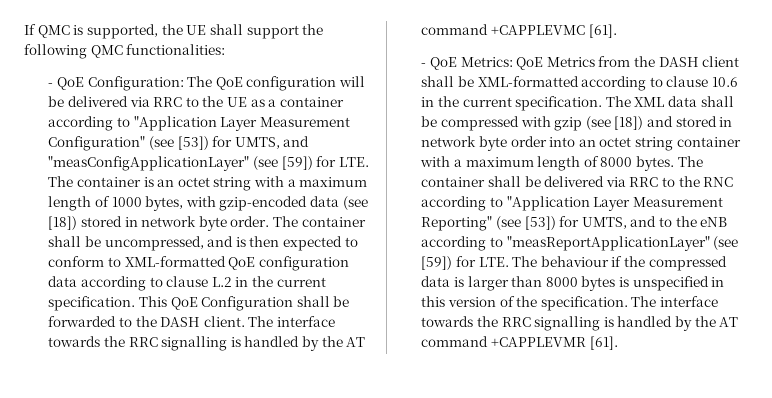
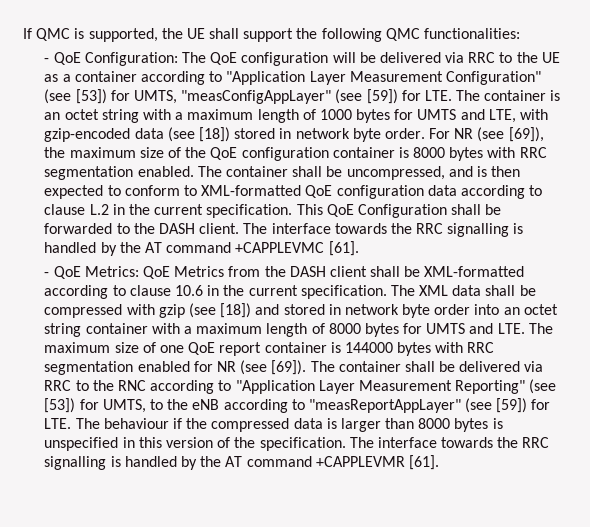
- - QoE Configuration: The QoE configuration will be delivered via RRC to the UE as a container according to "Application Layer Measurement Configuration" (see [53]) for UMTS, and "measConfigApplicationLayer" (see [59]) for LTE. The container is an octet string with a maximum length of 1000 bytes, with gzip-encoded data (see [18]) stored in network byte order.
+ - QoE Configuration: The QoE configuration will be delivered via RRC to the UE as a container according to "Application Layer Measurement Configuration" (see [53]) for UMTS, "measConfigAppLayer" (see [59]) for LTE. The container is an octet string with a maximum length of 1000 bytes for UMTS and LTE, with gzip-encoded data (see [18]) stored in network byte order.
+ For NR (see [69]), the maximum size of the QoE configuration container is 8000 bytes with RRC segmentation enabled.
- The XML data shall be compressed with gzip (see [18]) and stored in network byte order into an octet string container with a maximum length of 8000 bytes.
+ The XML data shall be compressed with gzip (see [18]) and stored in network byte order into an octet string container with a maximum length of 8000 bytes for UMTS and LTE. The maximum size of one QoE report container is 144000 bytes with RRC segmentation enabled for NR (see [69]).
- The container shall be delivered via RRC to the RNC according to "Application Layer Measurement Reporting" (see [53]) for UMTS, and to the eNB according to "measReportApplicationLayer" (see [59]) for LTE. The behaviour if the compressed data is larger than 8000 bytes is unspecified in this version of the specification.
+ The container shall be delivered via RRC to the RNC according to "Application Layer Measurement Reporting" (see [53]) for UMTS, to the eNB according to "measReportAppLayer" (see [59]) for LTE. The behaviour if the compressed data is larger than 8000 bytes is unspecified in this version of the specification.

